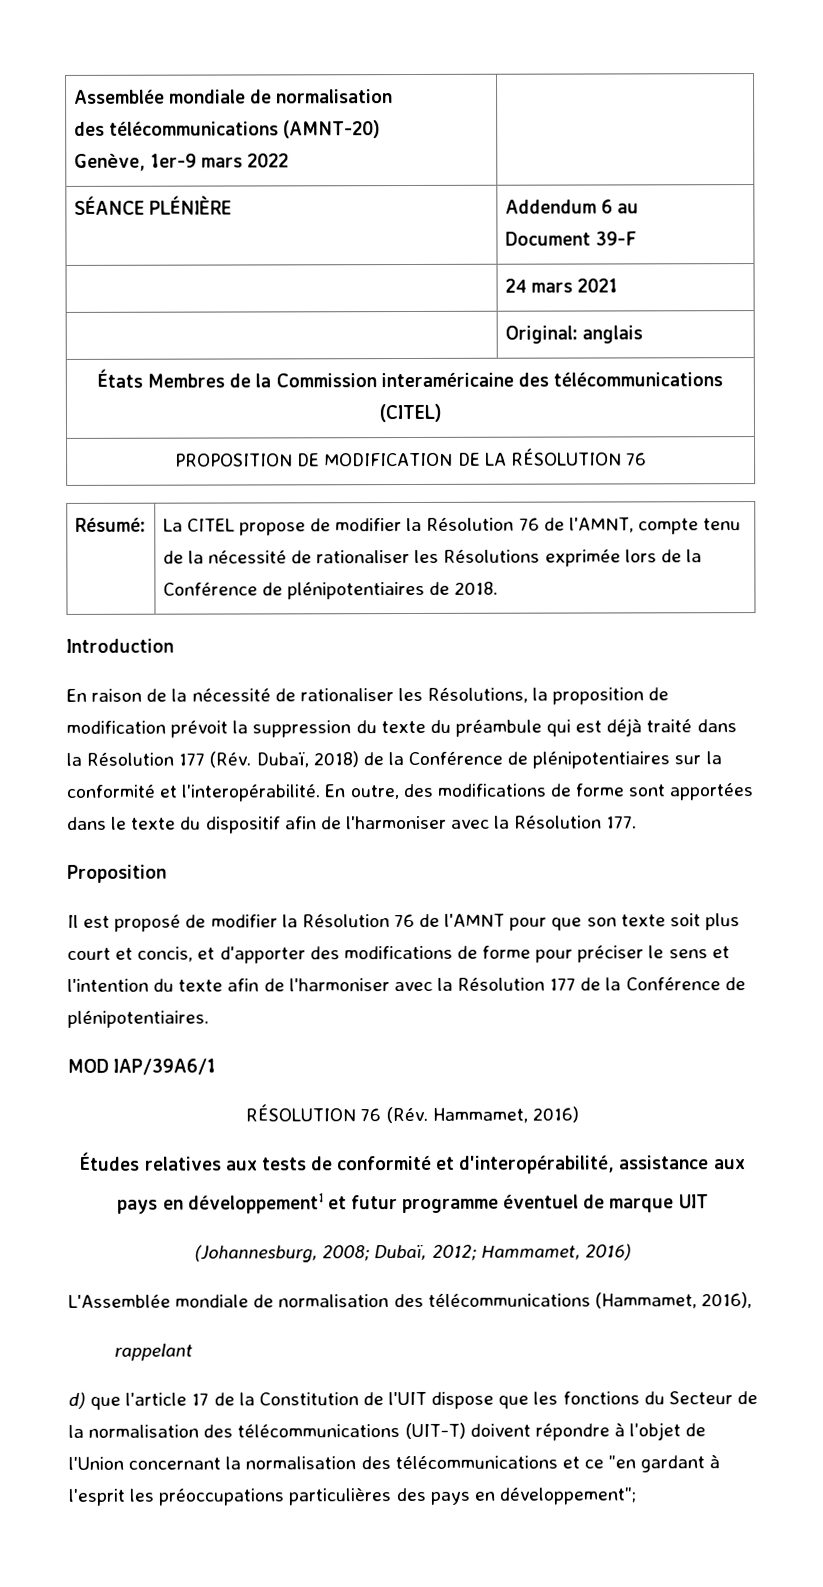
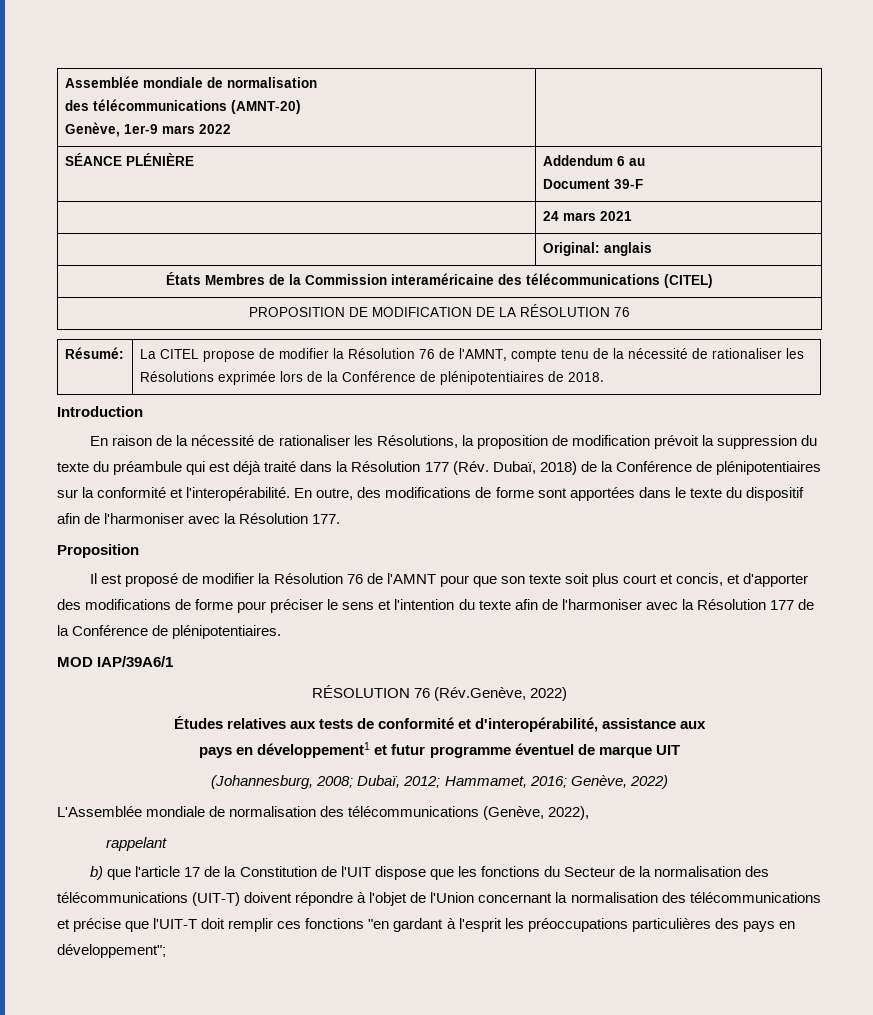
- RÉSOLUTION 76 (Rév. Hammamet, 2016)
+ RÉSOLUTION 76 (Rév.Genève, 2022)
- (Johannesburg, 2008; Dubaï, 2012; Hammamet, 2016)
+ (Johannesburg, 2008; Dubaï, 2012; Hammamet, 2016; Genève, 2022)
- L'Assemblée mondiale de normalisation des télécommunications (Hammamet, 2016),
+ L'Assemblée mondiale de normalisation des télécommunications (Genève, 2022),
- d) que l'article 17 de la Constitution de l'UIT dispose que les fonctions du Secteur de la normalisation des télécommunications (UIT-T) doivent répondre à l'objet de l'Union concernant la normalisation des télécommunications et ce "en gardant à l'esprit les préoccupations particulières des pays en développement";
+ b) que l'article 17 de la Constitution de l'UIT dispose que les fonctions du Secteur de la normalisation des télécommunications (UIT-T) doivent répondre à l'objet de l'Union concernant la normalisation des télécommunications et précise que l'UIT-T doit remplir ces fonctions "en gardant à l'esprit les préoccupations particulières des pays en développement";

